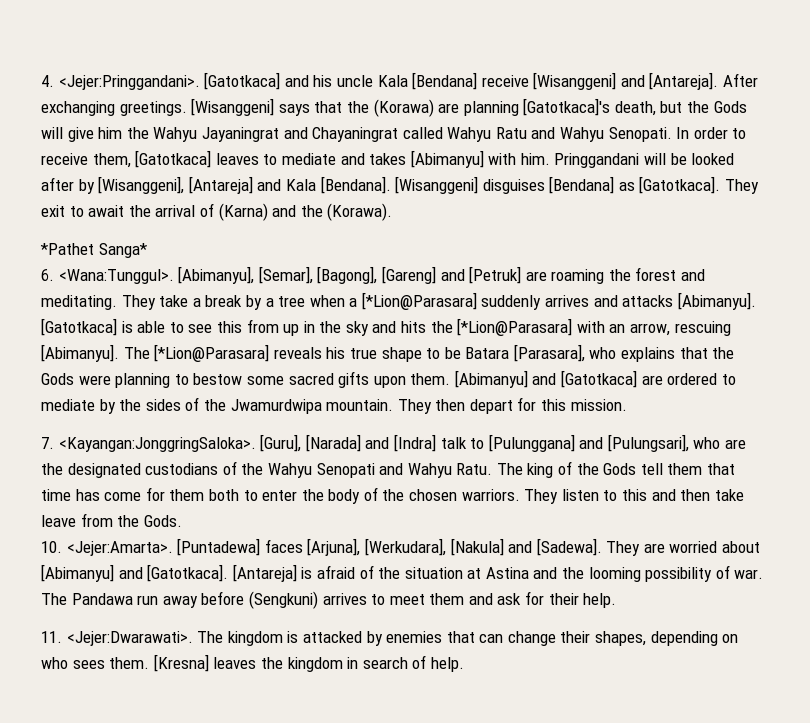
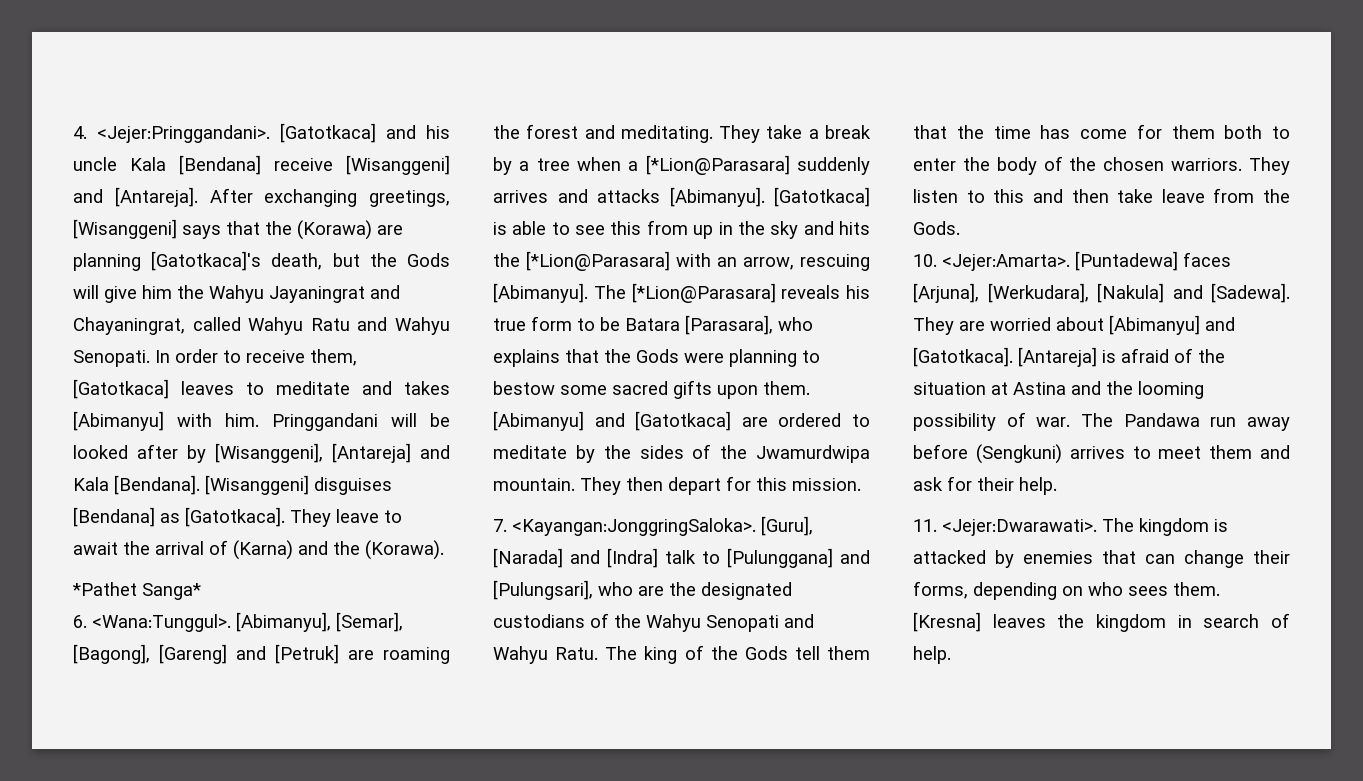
- After exchanging greetings. [Wisanggeni] says that the (Korawa) are planning [Gatotkaca]'s death, but the Gods will give him the Wahyu Jayaningrat and Chayaningrat called Wahyu Ratu and Wahyu Senopati.
+ After exchanging greetings, [Wisanggeni] says that the (Korawa) are planning [Gatotkaca]'s death, but the Gods will give him the Wahyu Jayaningrat and Chayaningrat, called Wahyu Ratu and Wahyu Senopati.
- In order to receive them, [Gatotkaca] leaves to mediate and takes [Abimanyu] with him.
+ In order to receive them, [Gatotkaca] leaves to meditate and takes [Abimanyu] with him.
- They exit to await the arrival of (Karna) and the (Korawa).
+ They leave to await the arrival of (Karna) and the (Korawa).
- The [*Lion@Parasara] reveals his true shape to be Batara [Parasara], who explains that the Gods were planning to bestow some sacred gifts upon them.
+ The [*Lion@Parasara] reveals his true form to be Batara [Parasara], who explains that the Gods were planning to bestow some sacred gifts upon them.
- [Abimanyu] and [Gatotkaca] are ordered to mediate by the sides of the Jwamurdwipa mountain.
+ [Abimanyu] and [Gatotkaca] are ordered to meditate by the sides of the Jwamurdwipa mountain.
- The king of the Gods tell them that time has come for them both to enter the body of the chosen warriors.
+ The king of the Gods tell them that the time has come for them both to enter the body of the chosen warriors.
- The kingdom is attacked by enemies that can change their shapes, depending on who sees them.
+ The kingdom is attacked by enemies that can change their forms, depending on who sees them.

